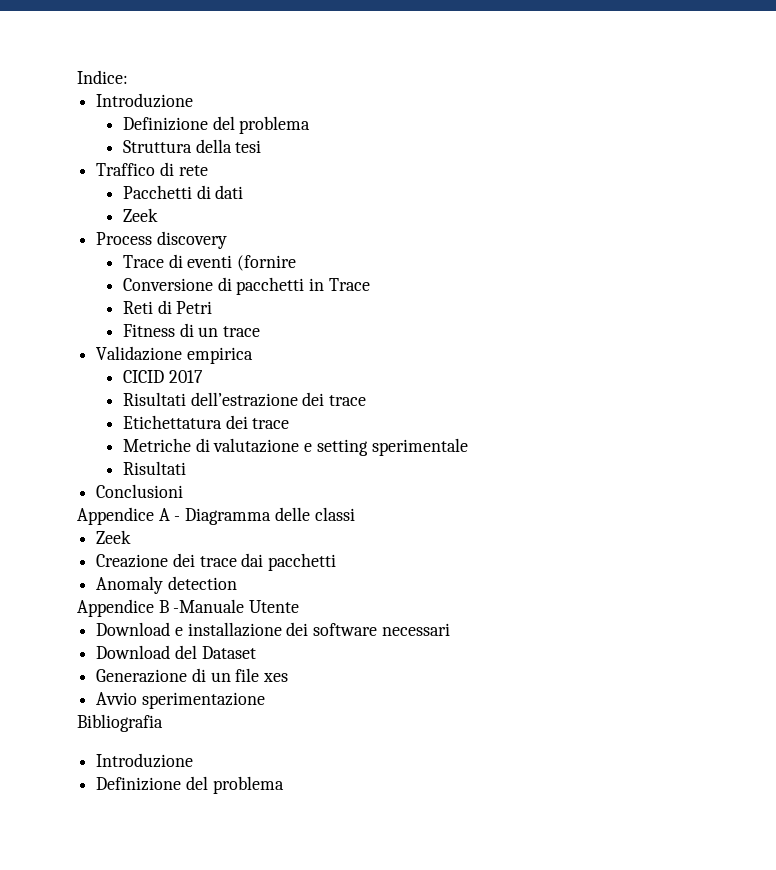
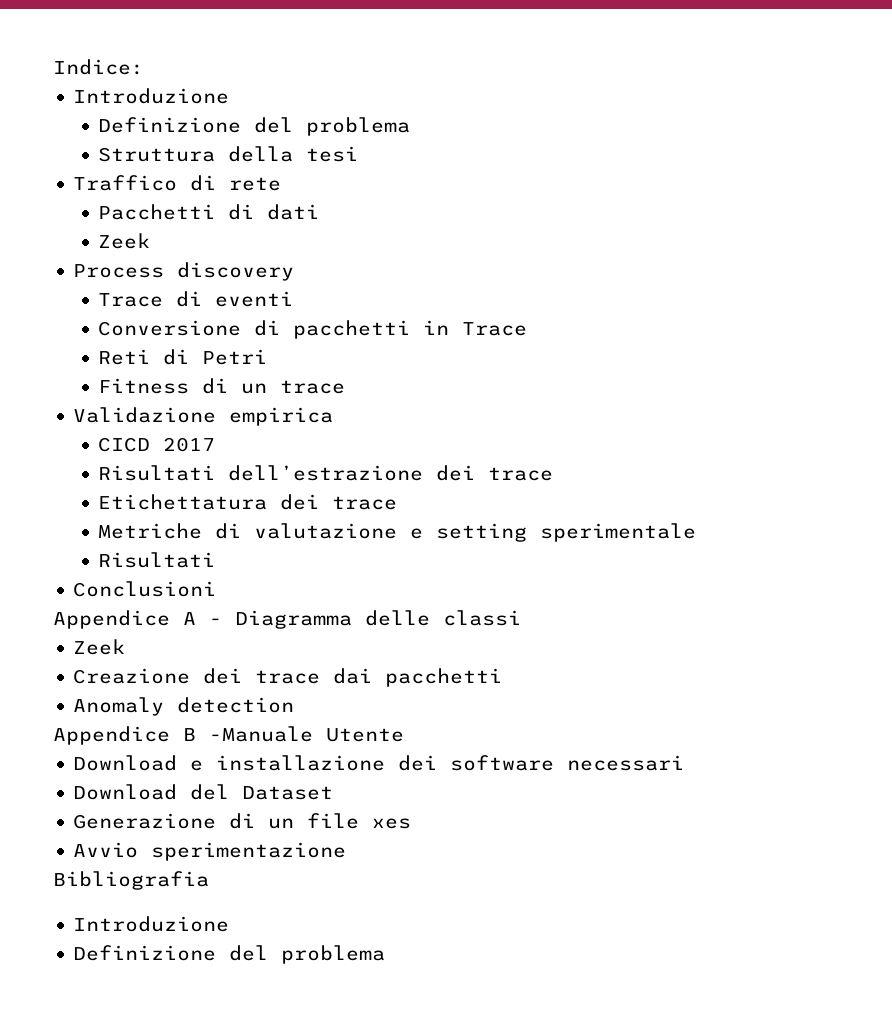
- Trace di eventi (fornire
+ Trace di eventi
- CICID 2017
+ CICD 2017

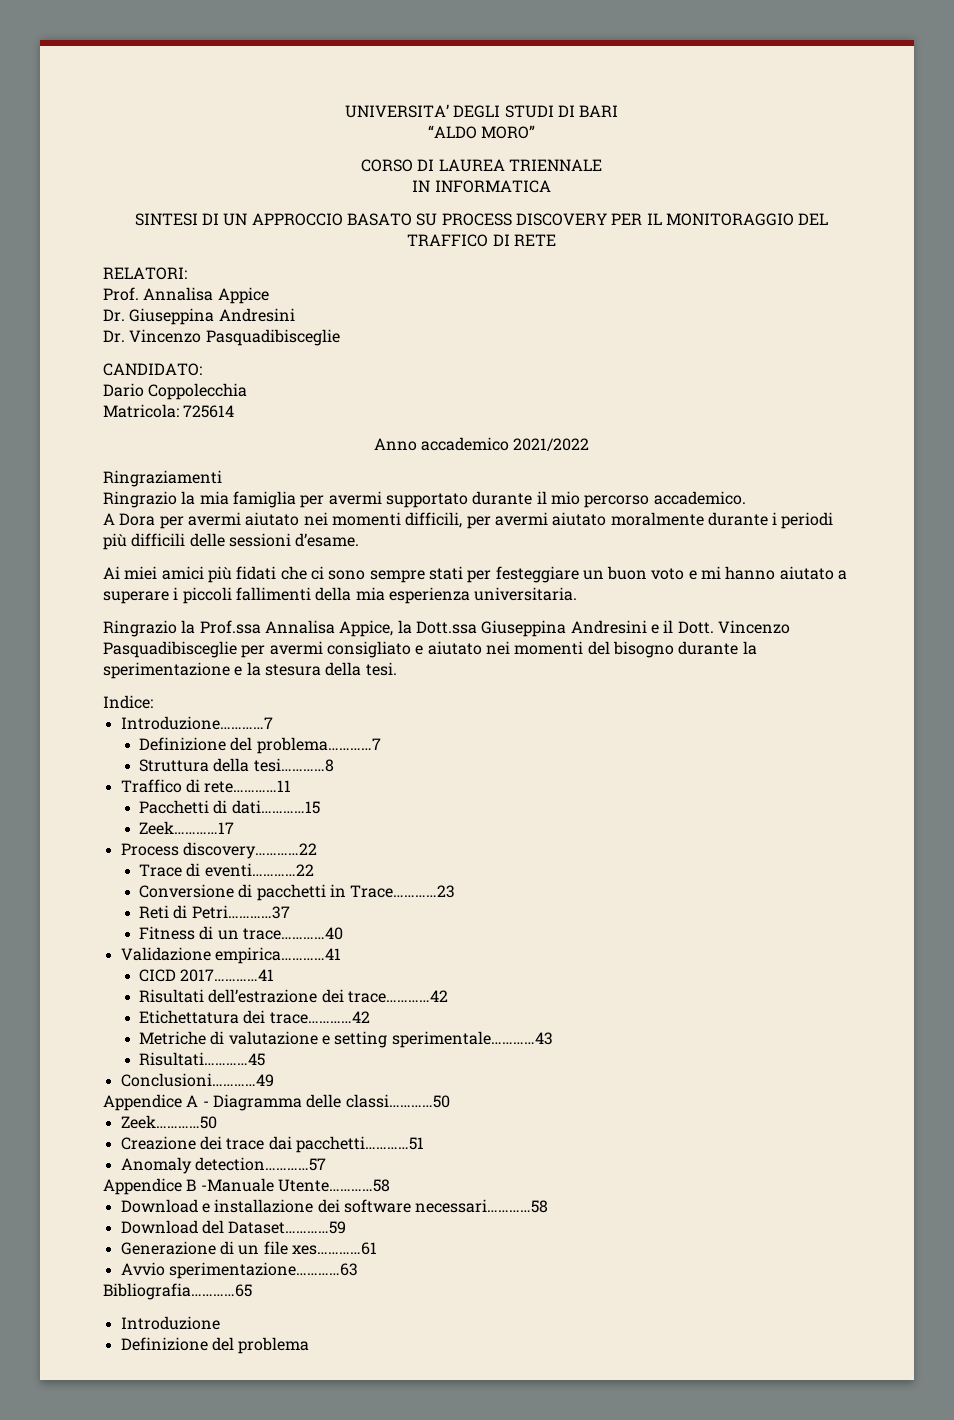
+ UNIVERSITA’ DEGLI STUDI DI BARI
+ “ALDO MORO”
+ CORSO DI LAUREA TRIENNALE
+ IN INFORMATICA
+ SINTESI DI UN APPROCCIO BASATO SU PROCESS DISCOVERY PER IL MONITORAGGIO DEL TRAFFICO DI RETE
+ RELATORI:
+ Prof. Annalisa Appice
+ Dr. Giuseppina Andresini
+ Dr. Vincenzo Pasquadibisceglie
+ CANDIDATO:
+ Dario Coppolecchia
+ Matricola: 725614
+ Anno accademico 2021/2022
+ Ringraziamenti
+ Ringrazio la mia famiglia per avermi supportato durante il mio percorso accademico.
+ A Dora per avermi aiutato nei momenti difficili, per avermi aiutato moralmente durante i periodi più difficili delle sessioni d’esame.
+ Ai miei amici più fidati che ci sono sempre stati per festeggiare un buon voto e mi hanno aiutato a superare i piccoli fallimenti della mia esperienza universitaria.
+ Ringrazio la Prof.ssa Annalisa Appice, la Dott.ssa Giuseppina Andresini e il Dott. Vincenzo Pasquadibisceglie per avermi consigliato e aiutato nei momenti del bisogno durante la sperimentazione e la stesura della tesi.
  Indice:
- Introduzione
- Definizione del problema
- Struttura della tesi
- Traffico di rete
- Pacchetti di dati
- Zeek
- Process discovery
- Trace di eventi
- Conversione di pacchetti in Trace
- Reti di Petri
- Fitness di un trace
- Validazione empirica
- CICD 2017
- Risultati dell’estrazione dei trace
- Etichettatura dei trace
- Metriche di valutazione e setting sperimentale
- Risultati
- Conclusioni
- Appendice A - Diagramma delle classi
- Zeek
- Creazione dei trace dai pacchetti
- Anomaly detection
- Appendice B -Manuale Utente
- Download e installazione dei software necessari
- Download del Dataset
- Generazione di un file xes
- Avvio sperimentazione
- Bibliografia
+ Introduzione…………7
+ Definizione del problema…………7
+ Struttura della tesi…………8
+ Traffico di rete…………11
+ Pacchetti di dati…………15
+ Zeek…………17
+ Process discovery…………22
+ Trace di eventi…………22
+ Conversione di pacchetti in Trace…………23
+ Reti di Petri…………37
+ Fitness di un trace…………40
+ Validazione empirica…………41
+ CICD 2017…………41
+ Risultati dell’estrazione dei trace…………42
+ Etichettatura dei trace…………42
+ Metriche di valutazione e setting sperimentale…………43
+ Risultati…………45
+ Conclusioni…………49
+ Appendice A - Diagramma delle classi…………50
+ Zeek…………50
+ Creazione dei trace dai pacchetti…………51
+ Anomaly detection…………57
+ Appendice B -Manuale Utente…………58
+ Download e installazione dei software necessari…………58
+ Download del Dataset…………59
+ Generazione di un file xes…………61
+ Avvio sperimentazione…………63
+ Bibliografia…………65

